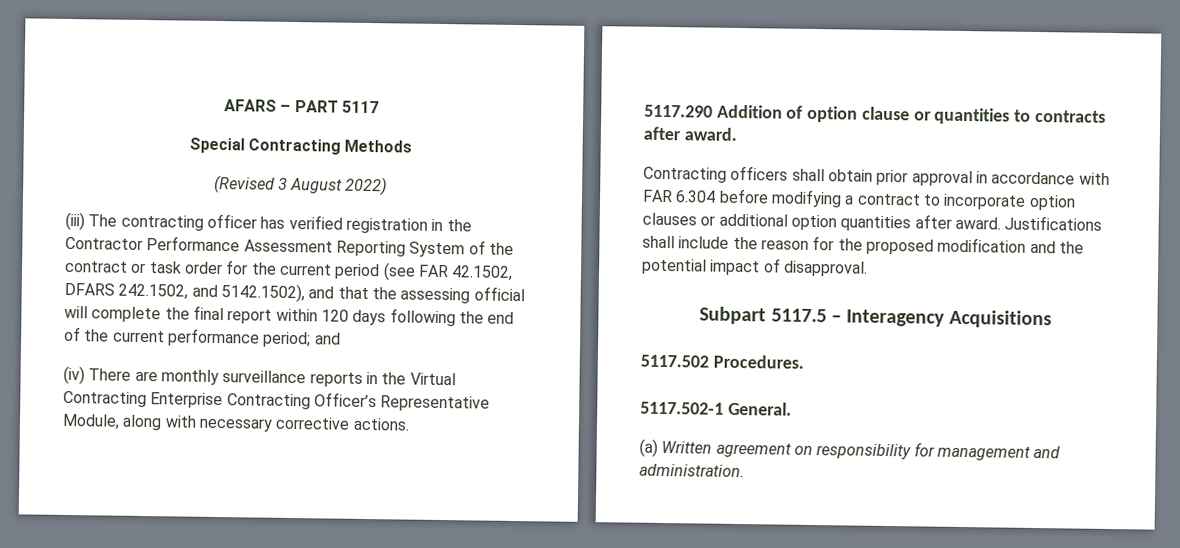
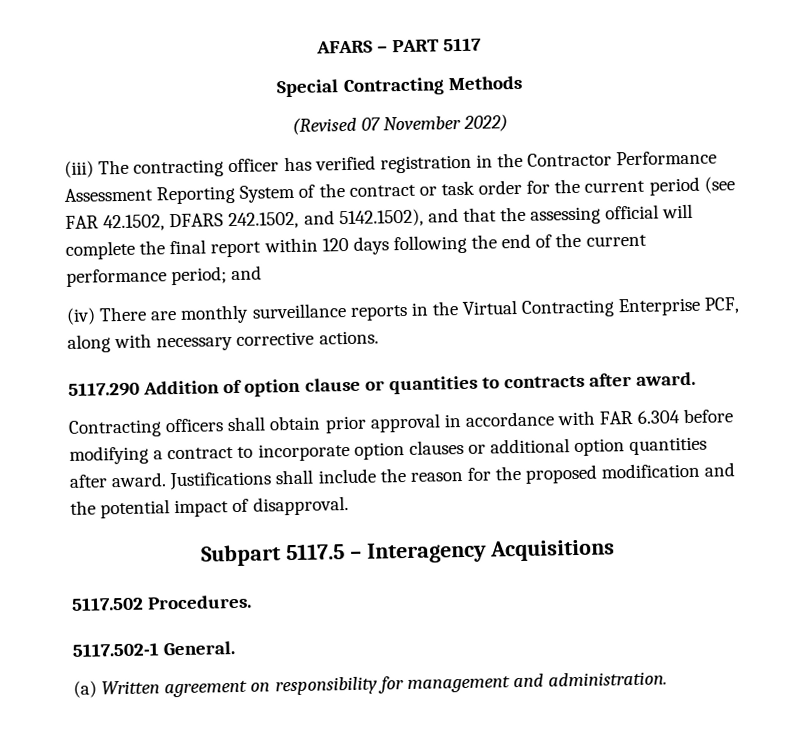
- (Revised 3 August 2022)
+ (Revised 07 November 2022)
- (iv) There are monthly surveillance reports in the Virtual Contracting Enterprise Contracting Officer’s Representative Module, along with necessary corrective actions.
+ (iv) There are monthly surveillance reports in the Virtual Contracting Enterprise PCF, along with necessary corrective actions.

